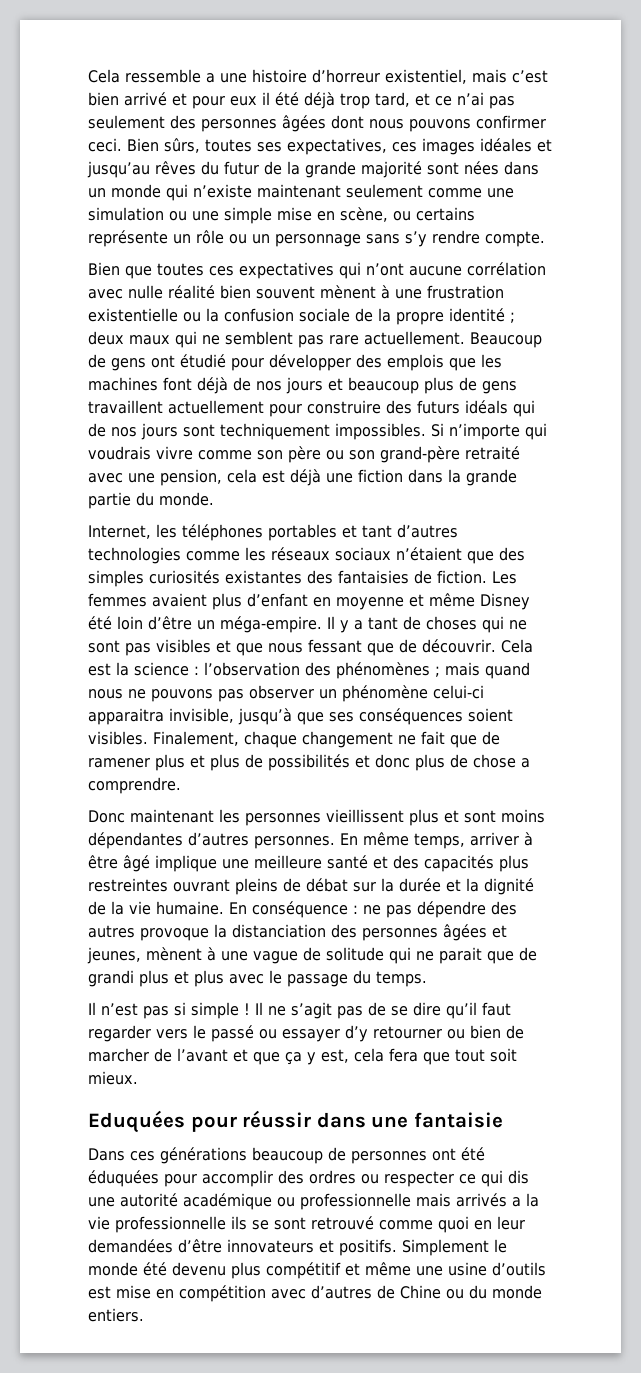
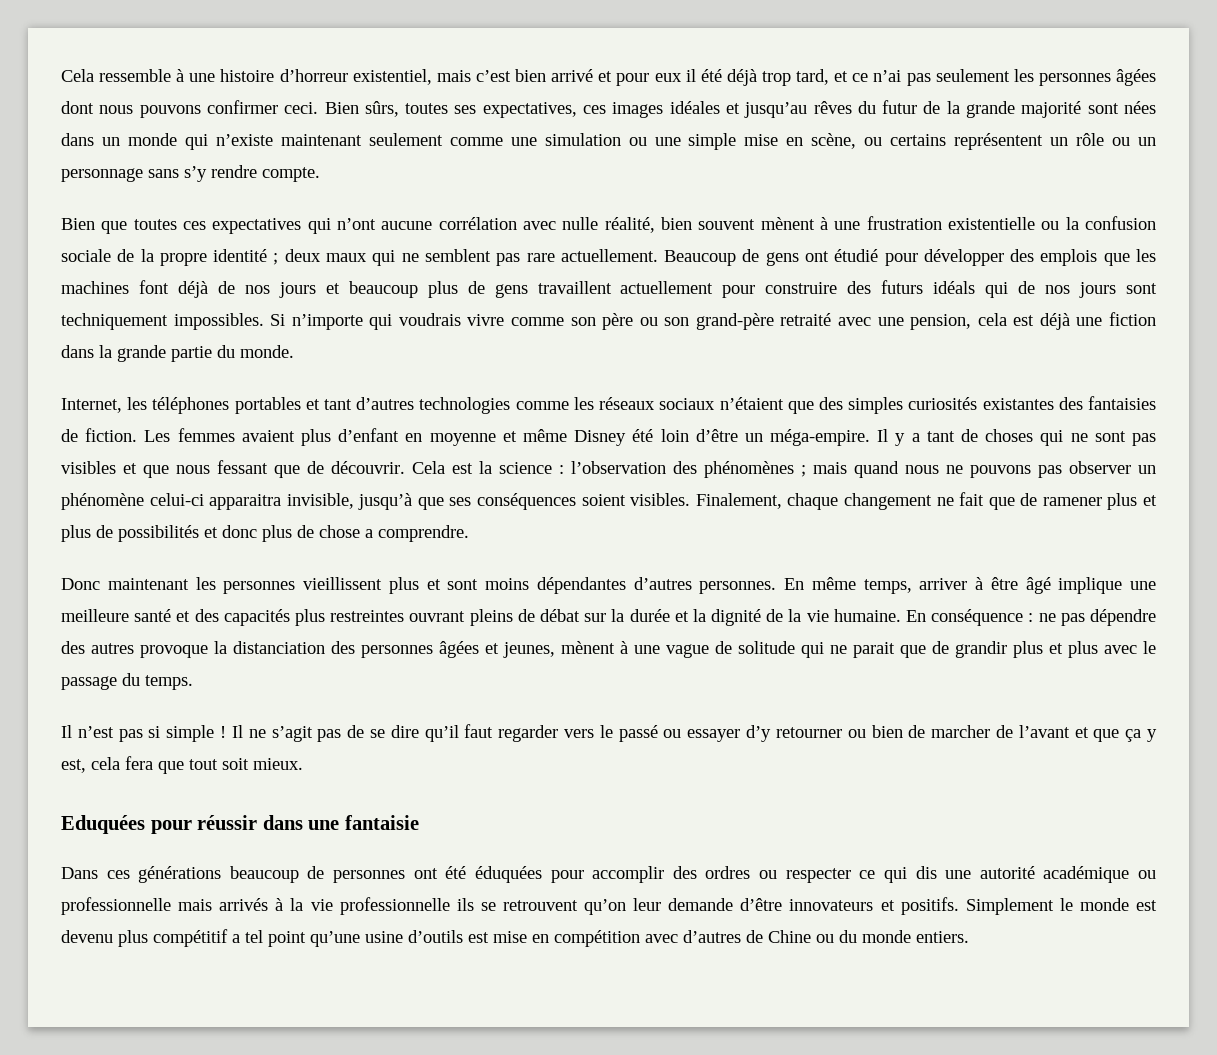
- Cela ressemble a une histoire d’horreur existentiel, mais c’est bien arrivé et pour eux il été déjà trop tard, et ce n’ai pas seulement des personnes âgées dont nous pouvons confirmer ceci.
+ Cela ressemble à une histoire d’horreur existentiel, mais c’est bien arrivé et pour eux il été déjà trop tard, et ce n’ai pas seulement les personnes âgées dont nous pouvons confirmer ceci.
- Bien sûrs, toutes ses expectatives, ces images idéales et jusqu’au rêves du futur de la grande majorité sont nées dans un monde qui n’existe maintenant seulement comme une simulation ou une simple mise en scène, ou certains représente un rôle ou un personnage sans s’y rendre compte.
+ Bien sûrs, toutes ses expectatives, ces images idéales et jusqu’au rêves du futur de la grande majorité sont nées dans un monde qui n’existe maintenant seulement comme une simulation ou une simple mise en scène, ou certains représentent un rôle ou un personnage sans s’y rendre compte.
- Bien que toutes ces expectatives qui n’ont aucune corrélation avec nulle réalité bien souvent mènent à une frustration existentielle ou la confusion sociale de la propre identité ; deux maux qui ne semblent pas rare actuellement.
+ Bien que toutes ces expectatives qui n’ont aucune corrélation avec nulle réalité, bien souvent mènent à une frustration existentielle ou la confusion sociale de la propre identité ; deux maux qui ne semblent pas rare actuellement.
- En conséquence : ne pas dépendre des autres provoque la distanciation des personnes âgées et jeunes, mènent à une vague de solitude qui ne parait que de grandi plus et plus avec le passage du temps.
+ En conséquence : ne pas dépendre des autres provoque la distanciation des personnes âgées et jeunes, mènent à une vague de solitude qui ne parait que de grandir plus et plus avec le passage du temps.
- Dans ces générations beaucoup de personnes ont été éduquées pour accomplir des ordres ou respecter ce qui dis une autorité académique ou professionnelle mais arrivés a la vie professionnelle ils se sont retrouvé comme quoi en leur demandées d’être innovateurs et positifs.
+ Dans ces générations beaucoup de personnes ont été éduquées pour accomplir des ordres ou respecter ce qui dis une autorité académique ou professionnelle mais arrivés à la vie professionnelle ils se retrouvent qu’on leur demande d’être innovateurs et positifs.
- Simplement le monde été devenu plus compétitif et même une usine d’outils est mise en compétition avec d’autres de Chine ou du monde entiers.
+ Simplement le monde est devenu plus compétitif a tel point qu’une usine d’outils est mise en compétition avec d’autres de Chine ou du monde entiers.

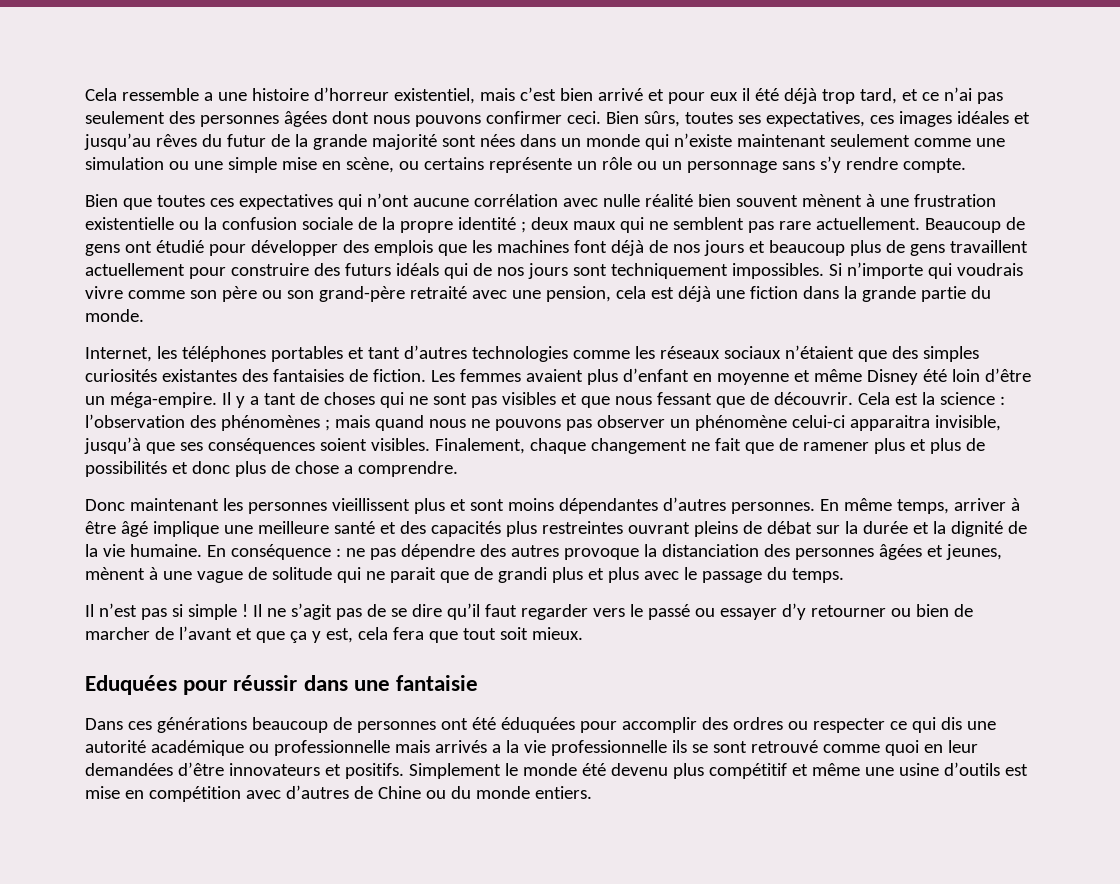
- Cela ressemble à une histoire d’horreur existentiel, mais c’est bien arrivé et pour eux il été déjà trop tard, et ce n’ai pas seulement les personnes âgées dont nous pouvons confirmer ceci.
+ Cela ressemble a une histoire d’horreur existentiel, mais c’est bien arrivé et pour eux il été déjà trop tard, et ce n’ai pas seulement des personnes âgées dont nous pouvons confirmer ceci.
- Bien sûrs, toutes ses expectatives, ces images idéales et jusqu’au rêves du futur de la grande majorité sont nées dans un monde qui n’existe maintenant seulement comme une simulation ou une simple mise en scène, ou certains représentent un rôle ou un personnage sans s’y rendre compte.
+ Bien sûrs, toutes ses expectatives, ces images idéales et jusqu’au rêves du futur de la grande majorité sont nées dans un monde qui n’existe maintenant seulement comme une simulation ou une simple mise en scène, ou certains représente un rôle ou un personnage sans s’y rendre compte.
- Bien que toutes ces expectatives qui n’ont aucune corrélation avec nulle réalité, bien souvent mènent à une frustration existentielle ou la confusion sociale de la propre identité ; deux maux qui ne semblent pas rare actuellement.
+ Bien que toutes ces expectatives qui n’ont aucune corrélation avec nulle réalité bien souvent mènent à une frustration existentielle ou la confusion sociale de la propre identité ; deux maux qui ne semblent pas rare actuellement.
- En conséquence : ne pas dépendre des autres provoque la distanciation des personnes âgées et jeunes, mènent à une vague de solitude qui ne parait que de grandir plus et plus avec le passage du temps.
+ En conséquence : ne pas dépendre des autres provoque la distanciation des personnes âgées et jeunes, mènent à une vague de solitude qui ne parait que de grandi plus et plus avec le passage du temps.
- Dans ces générations beaucoup de personnes ont été éduquées pour accomplir des ordres ou respecter ce qui dis une autorité académique ou professionnelle mais arrivés à la vie professionnelle ils se retrouvent qu’on leur demande d’être innovateurs et positifs.
+ Dans ces générations beaucoup de personnes ont été éduquées pour accomplir des ordres ou respecter ce qui dis une autorité académique ou professionnelle mais arrivés a la vie professionnelle ils se sont retrouvé comme quoi en leur demandées d’être innovateurs et positifs.
- Simplement le monde est devenu plus compétitif a tel point qu’une usine d’outils est mise en compétition avec d’autres de Chine ou du monde entiers.
+ Simplement le monde été devenu plus compétitif et même une usine d’outils est mise en compétition avec d’autres de Chine ou du monde entiers.

